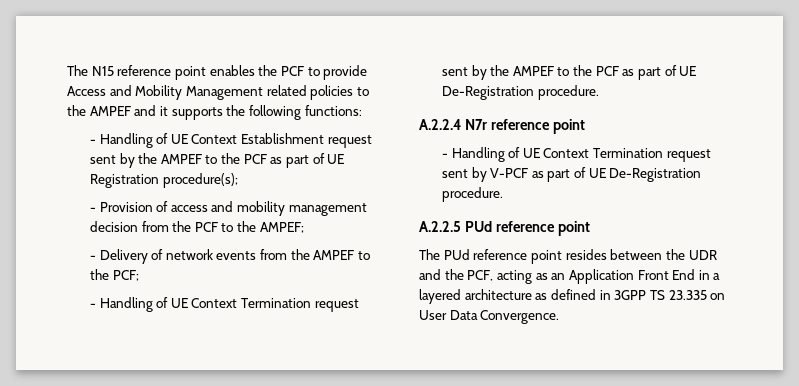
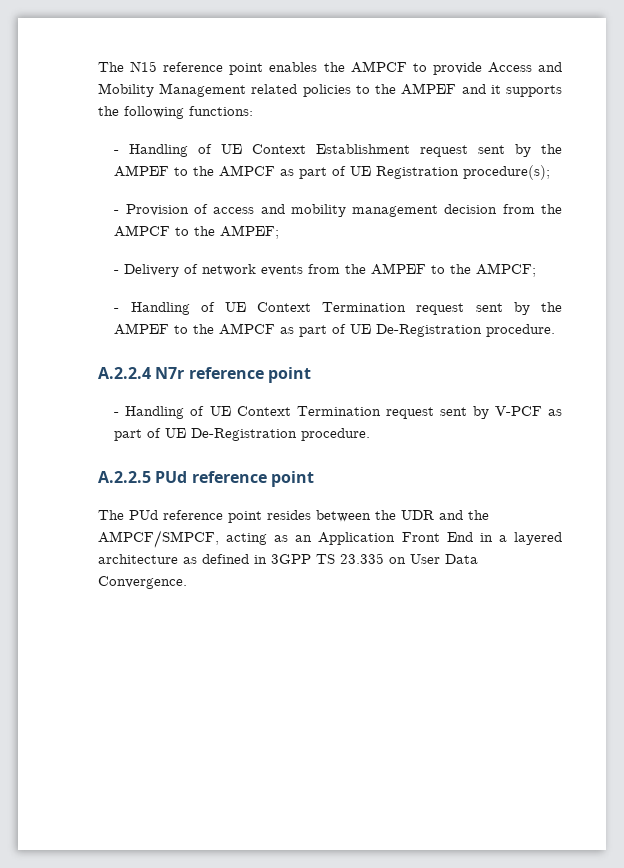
- The N15 reference point enables the PCF to provide Access and Mobility Management related policies to the AMPEF and it supports the following functions:
+ The N15 reference point enables the AMPCF to provide Access and Mobility Management related policies to the AMPEF and it supports the following functions:
- - Handling of UE Context Establishment request sent by the AMPEF to the PCF as part of UE Registration procedure(s);
+ - Handling of UE Context Establishment request sent by the AMPEF to the AMPCF as part of UE Registration procedure(s);
- - Provision of access and mobility management decision from the PCF to the AMPEF;
+ - Provision of access and mobility management decision from the AMPCF to the AMPEF;
- - Delivery of network events from the AMPEF to the PCF;
+ - Delivery of network events from the AMPEF to the AMPCF;
- - Handling of UE Context Termination request sent by the AMPEF to the PCF as part of UE De-Registration procedure.
+ - Handling of UE Context Termination request sent by the AMPEF to the AMPCF as part of UE De-Registration procedure.
- The PUd reference point resides between the UDR and the PCF, acting as an Application Front End in a layered architecture as defined in 3GPP TS 23.335 on User Data Convergence.
+ The PUd reference point resides between the UDR and the AMPCF/SMPCF, acting as an Application Front End in a layered architecture as defined in 3GPP TS 23.335 on User Data Convergence.

